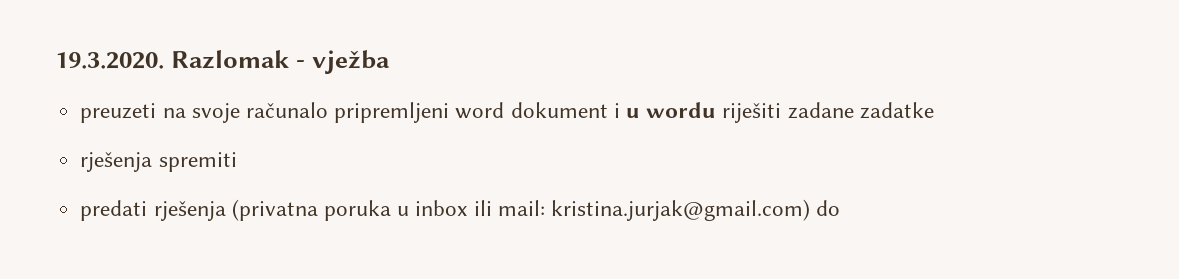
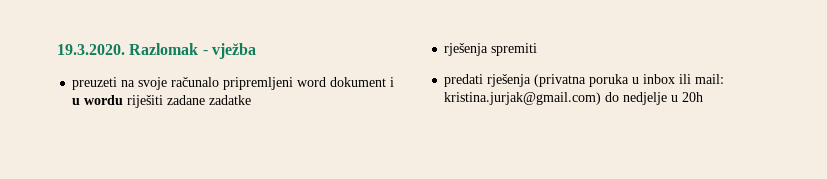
- predati rješenja (privatna poruka u inbox ili mail: kristina.jurjak@gmail.com) do
+ predati rješenja (privatna poruka u inbox ili mail: kristina.jurjak@gmail.com) do nedjelje u 20h

